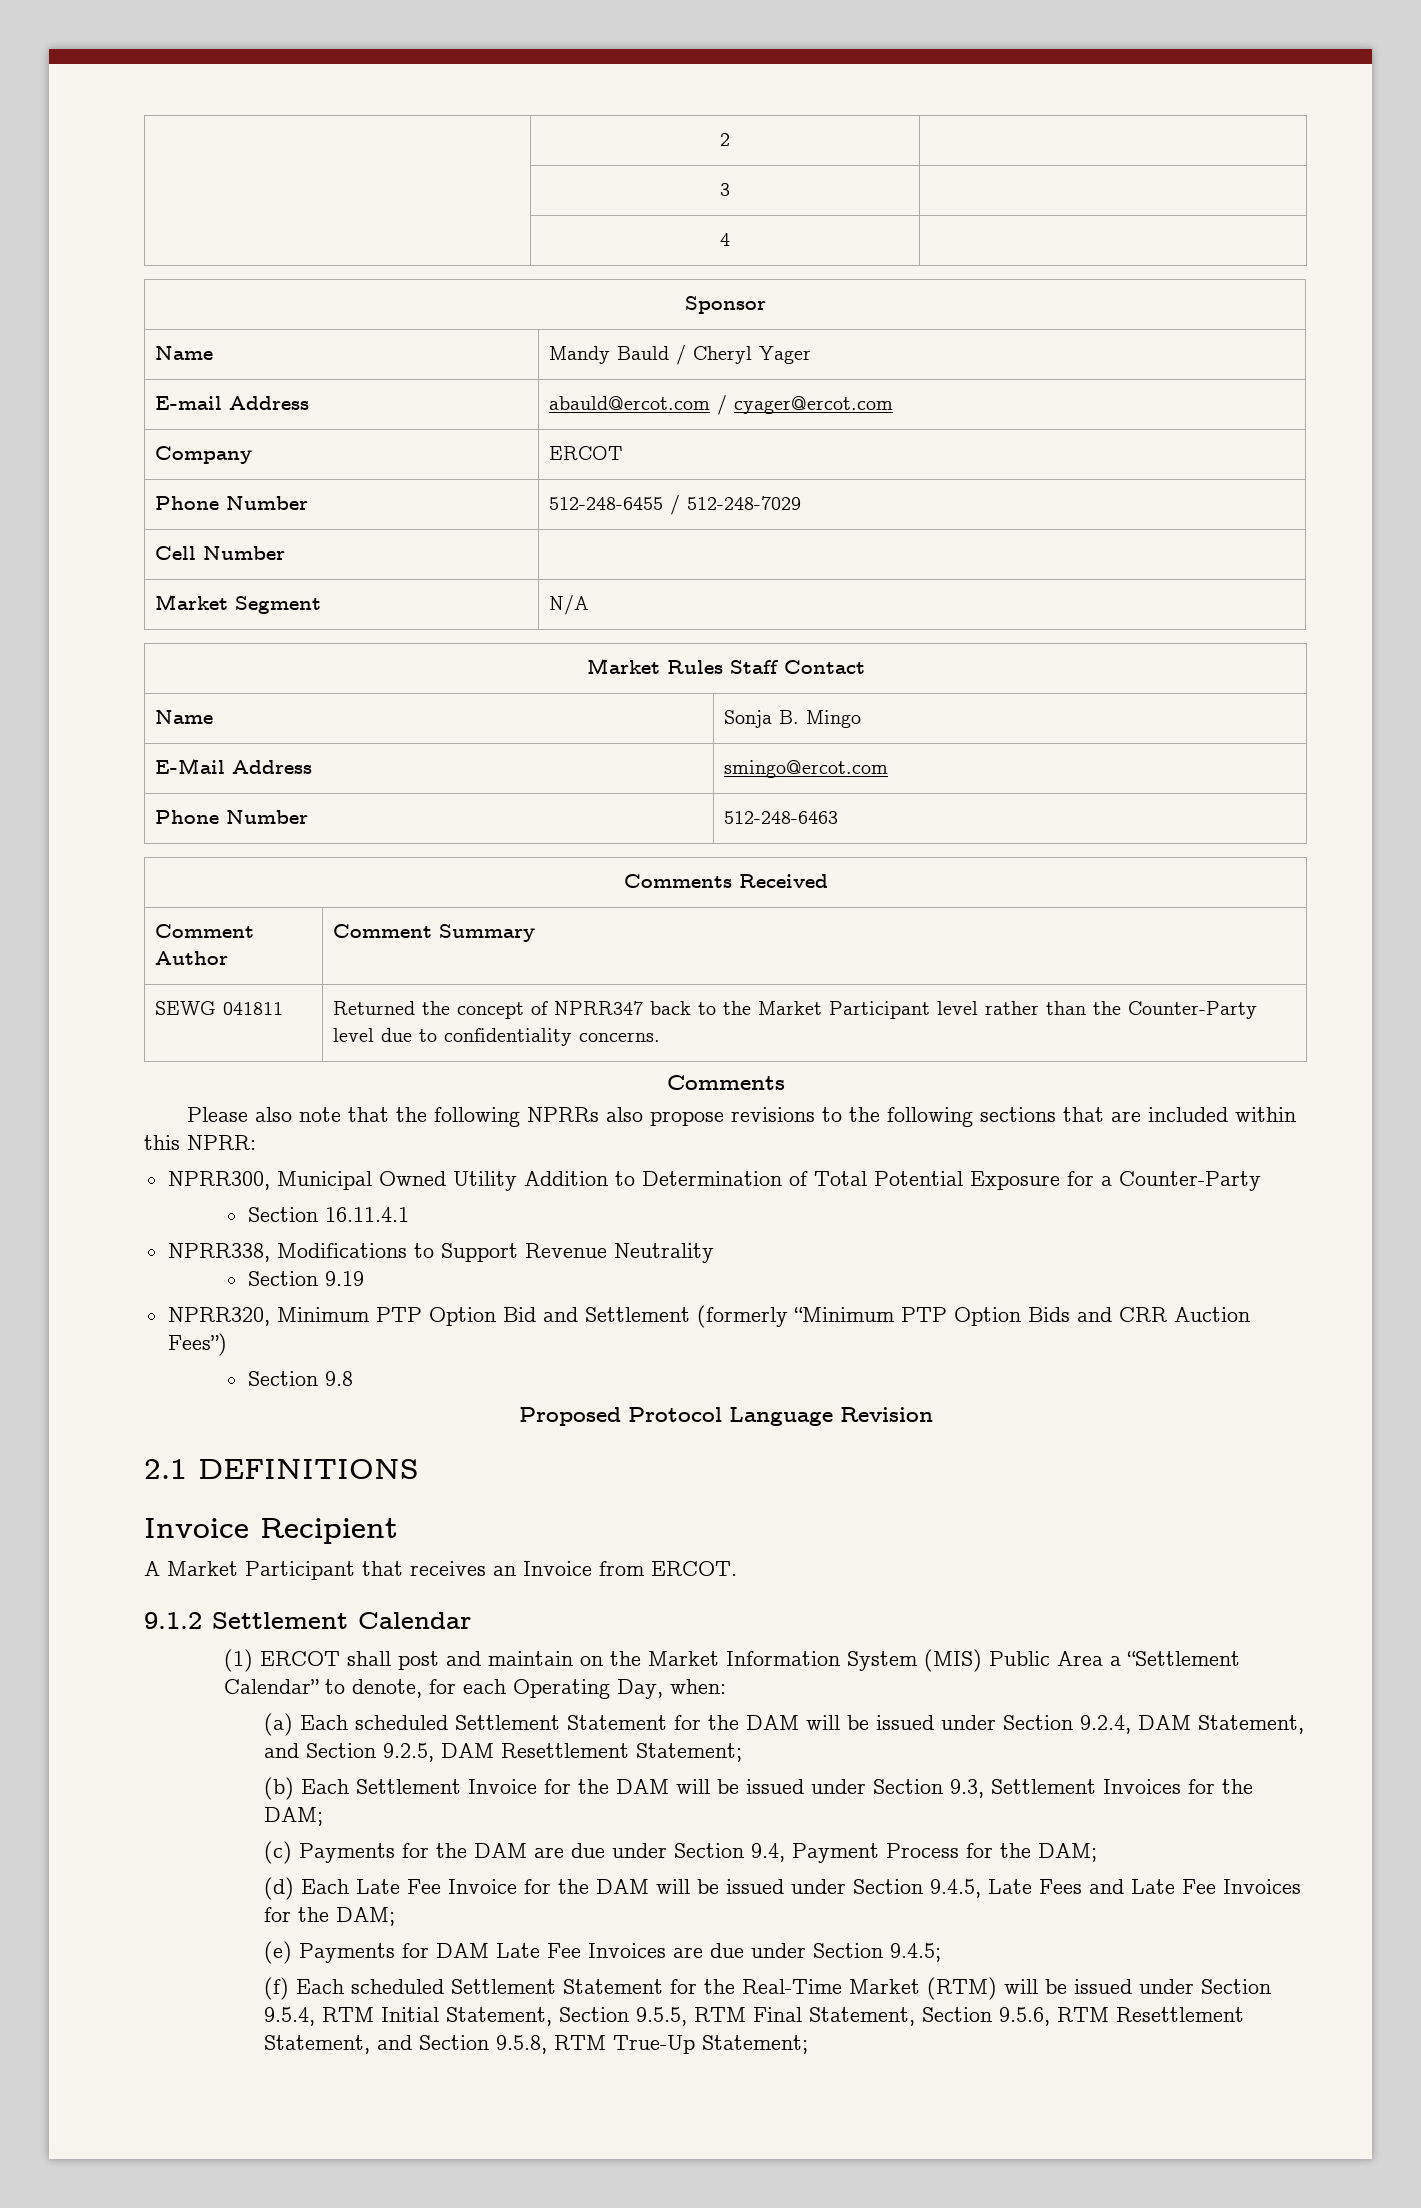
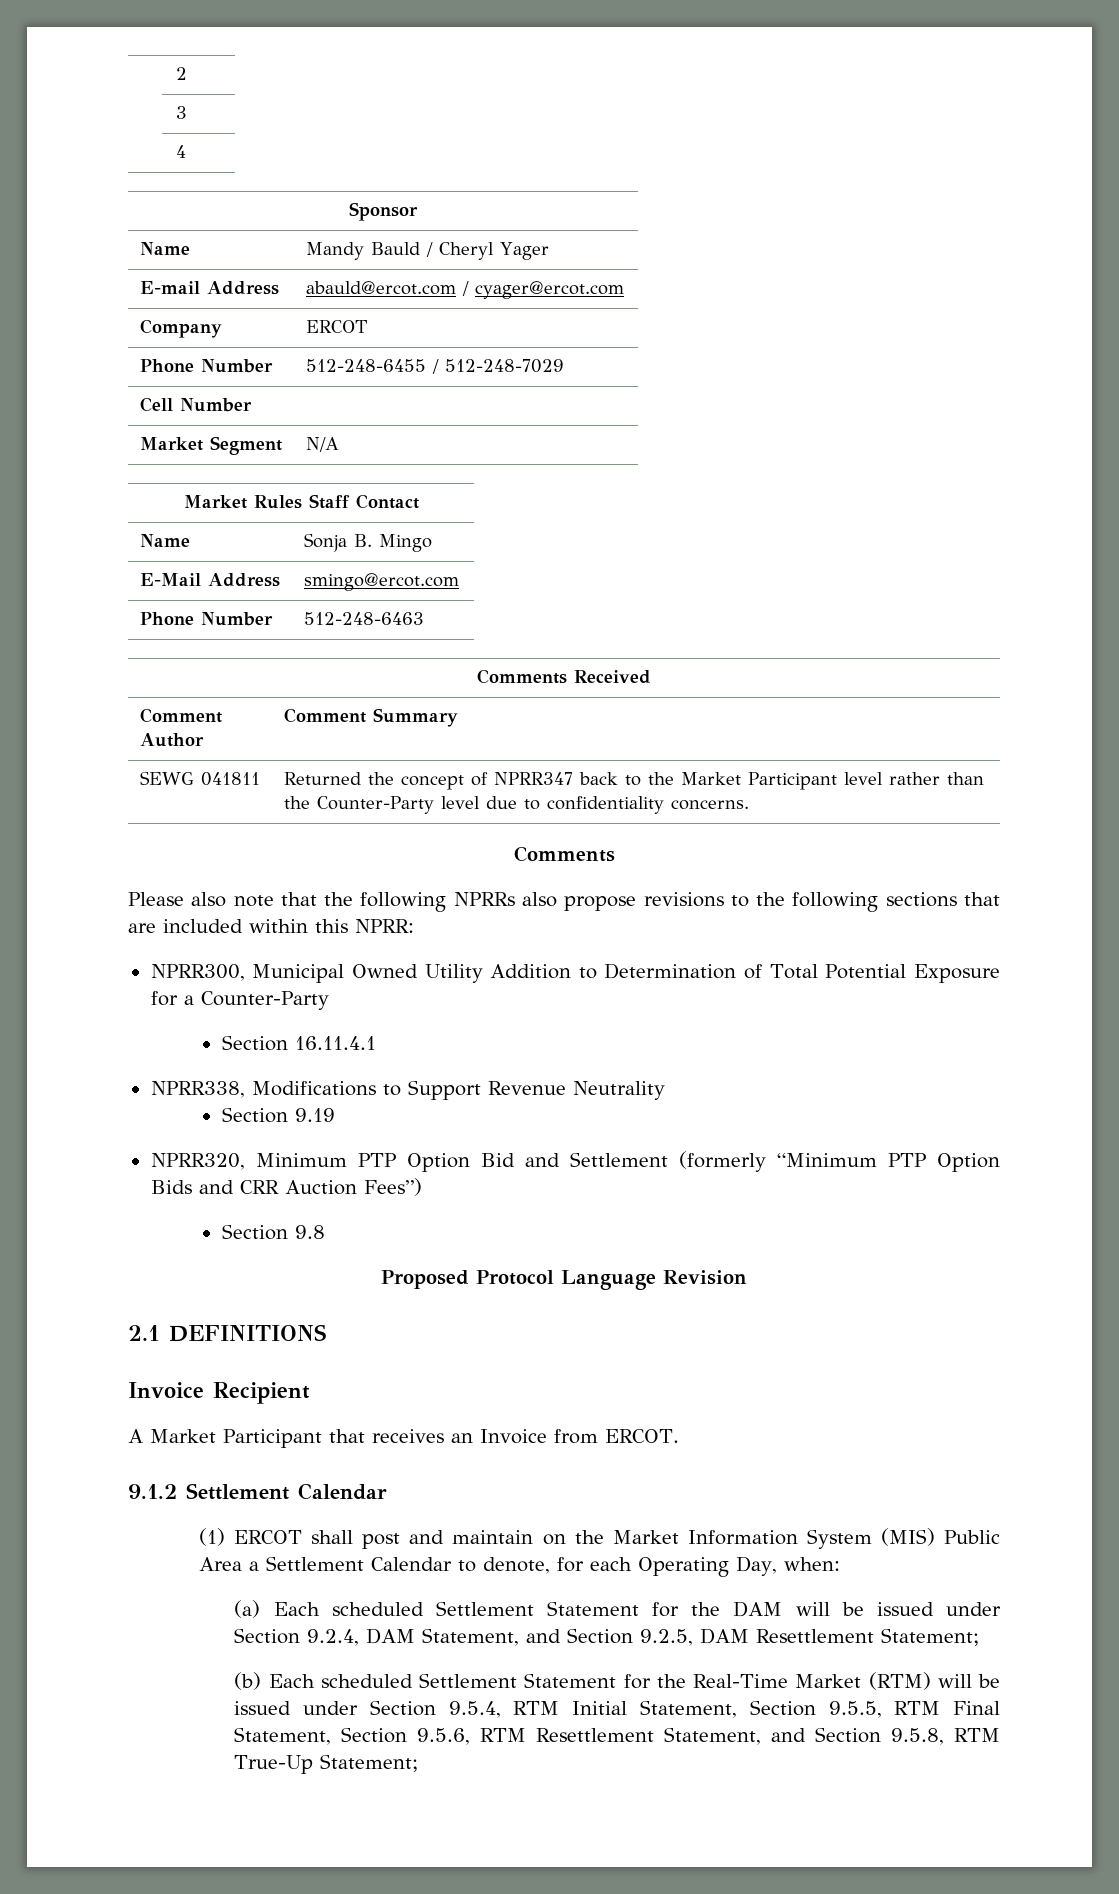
- (1) ERCOT shall post and maintain on the Market Information System (MIS) Public Area a “Settlement Calendar” to denote, for each Operating Day, when:
+ (1) ERCOT shall post and maintain on the Market Information System (MIS) Public Area a Settlement Calendar to denote, for each Operating Day, when:
- (b) Each Settlement Invoice for the DAM will be issued under Section 9.3, Settlement Invoices for the DAM;
- (c) Payments for the DAM are due under Section 9.4, Payment Process for the DAM;
- (d) Each Late Fee Invoice for the DAM will be issued under Section 9.4.5, Late Fees and Late Fee Invoices for the DAM;
- (e) Payments for DAM Late Fee Invoices are due under Section 9.4.5;
- (f) Each scheduled Settlement Statement for the Real-Time Market (RTM) will be issued under Section 9.5.4, RTM Initial Statement, Section 9.5.5, RTM Final Statement, Section 9.5.6, RTM Resettlement Statement, and Section 9.5.8, RTM True-Up Statement;
+ (b) Each scheduled Settlement Statement for the Real-Time Market (RTM) will be issued under Section 9.5.4, RTM Initial Statement, Section 9.5.5, RTM Final Statement, Section 9.5.6, RTM Resettlement Statement, and Section 9.5.8, RTM True-Up Statement;

